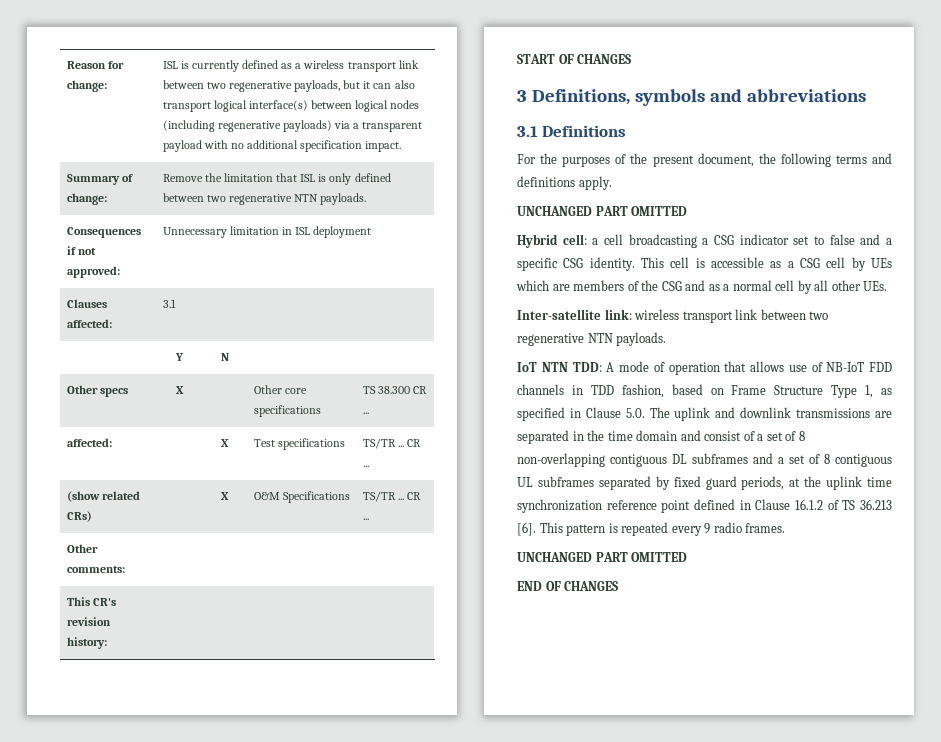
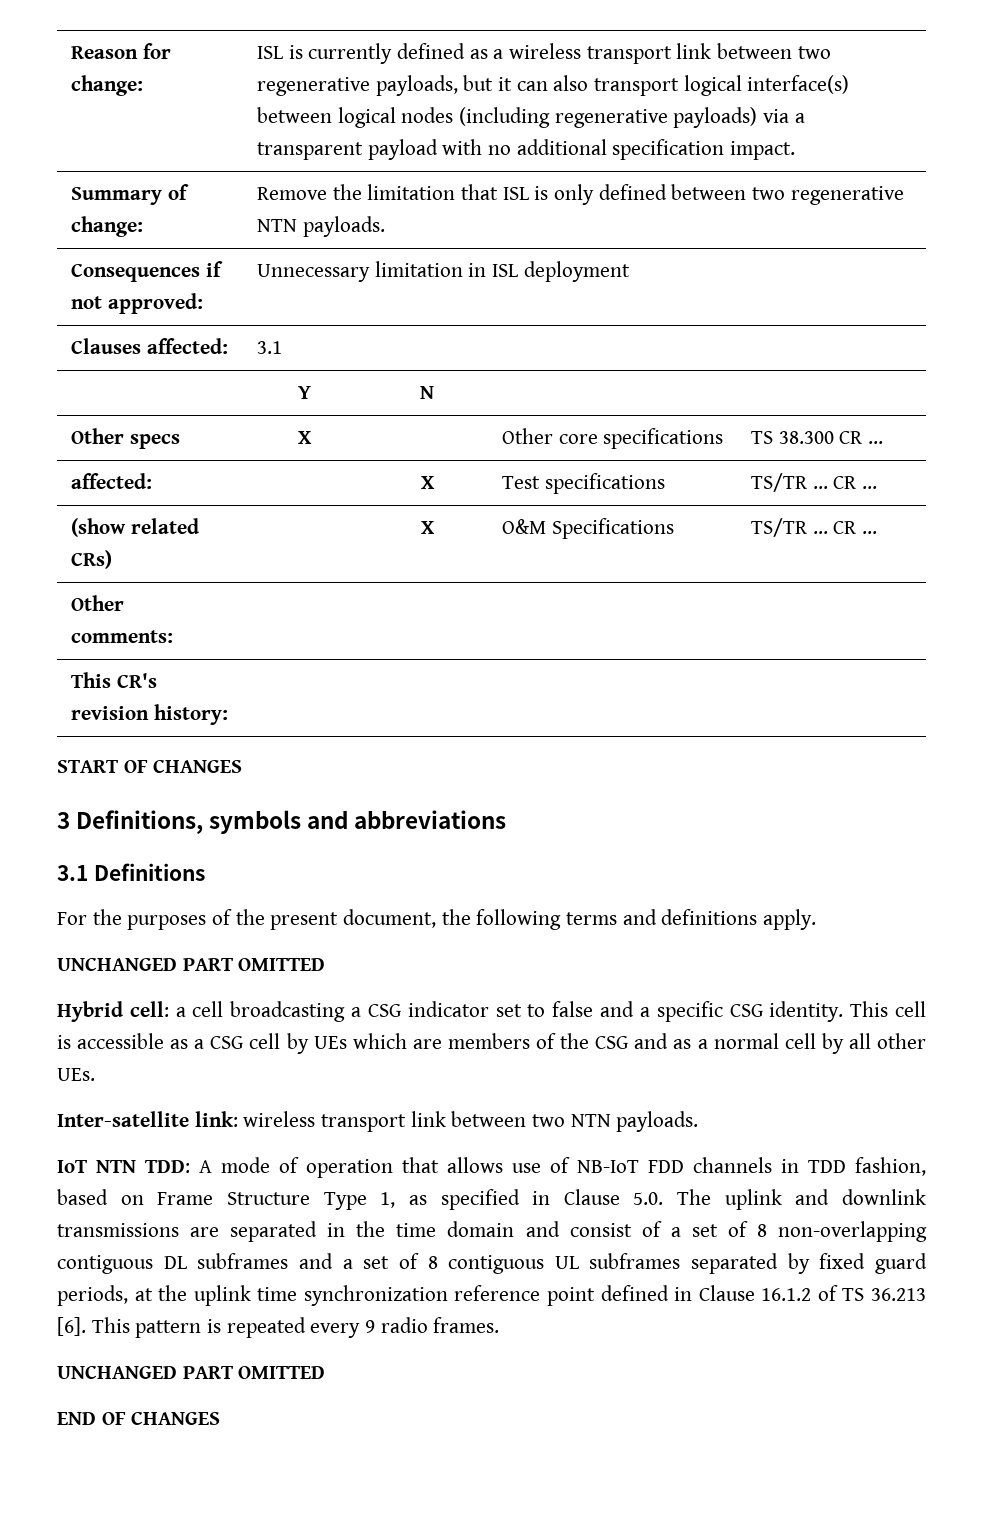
- Inter-satellite link: wireless transport link between two regenerative NTN payloads.
+ Inter-satellite link: wireless transport link between two NTN payloads.

